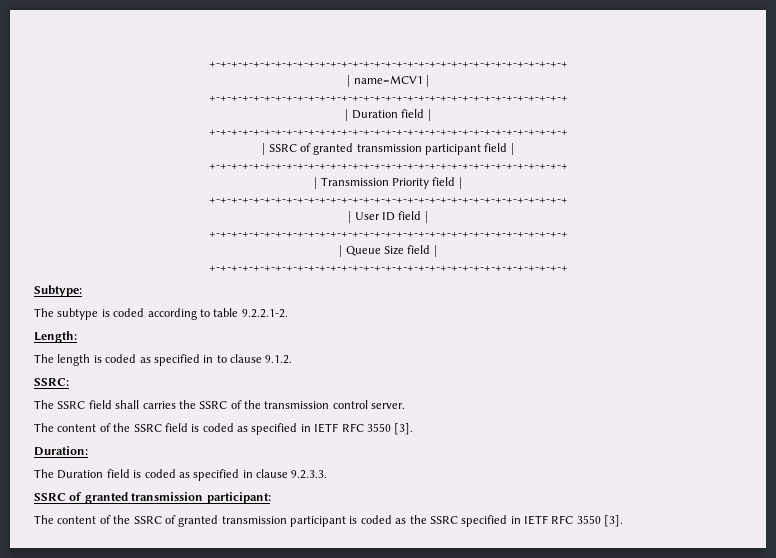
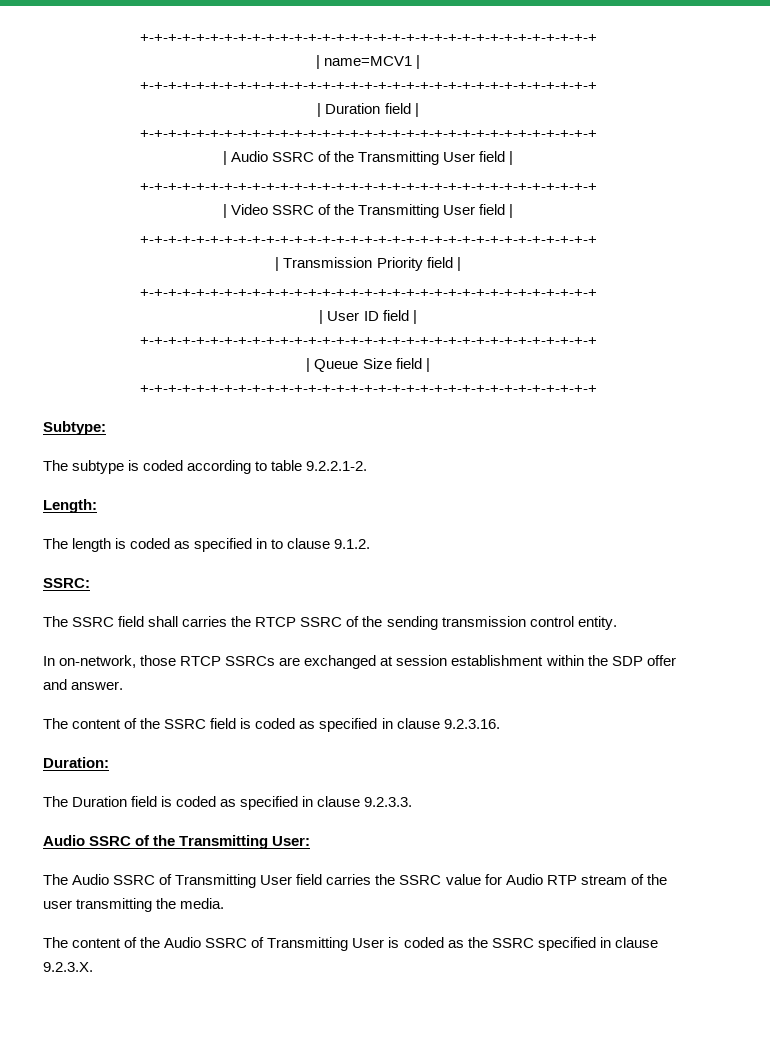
- | SSRC of granted transmission participant field |
+ | Audio SSRC of the Transmitting User field |
+ +-+-+-+-+-+-+-+-+-+-+-+-+-+-+-+-+-+-+-+-+-+-+-+-+-+-+-+-+-+-+-+-+
+ | Video SSRC of the Transmitting User field |
- The SSRC field shall carries the SSRC of the transmission control server.
+ The SSRC field shall carries the RTCP SSRC of the sending transmission control entity.
+ In on-network, those RTCP SSRCs are exchanged at session establishment within the SDP offer and answer.
- The content of the SSRC field is coded as specified in IETF RFC 3550 [3].
+ The content of the SSRC field is coded as specified in clause 9.2.3.16.
- SSRC of granted transmission participant:
- The content of the SSRC of granted transmission participant is coded as the SSRC specified in IETF RFC 3550 [3].
+ Audio SSRC of the Transmitting User:
+ The Audio SSRC of Transmitting User field carries the SSRC value for Audio RTP stream of the user transmitting the media.
+ The content of the Audio SSRC of Transmitting User is coded as the SSRC specified in clause 9.2.3.X.

